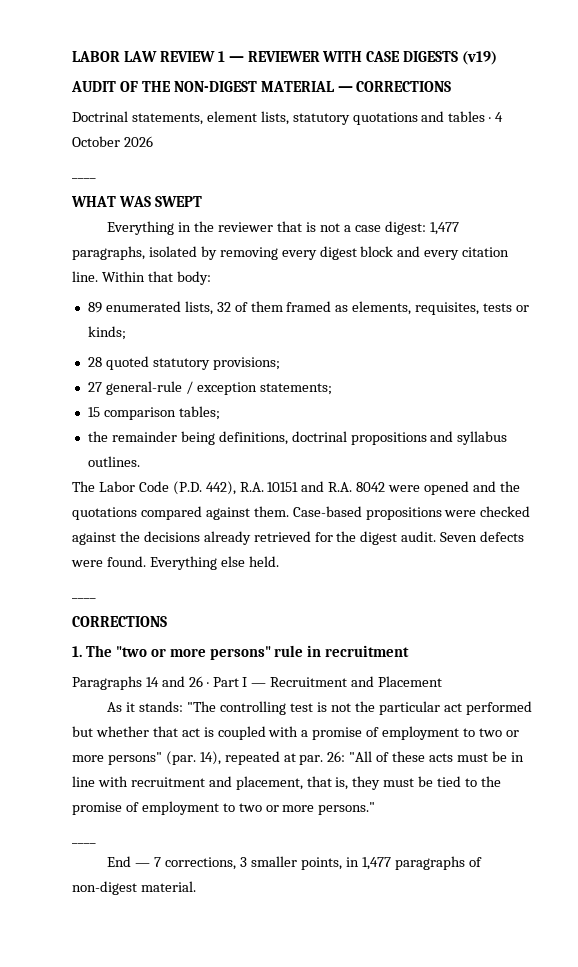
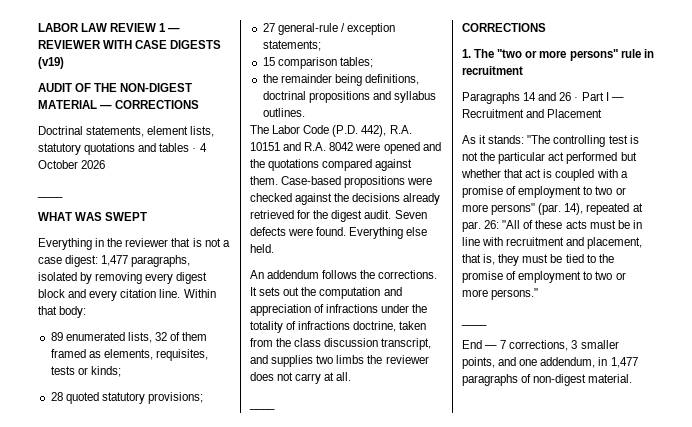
+ An addendum follows the corrections. It sets out the computation and appreciation of infractions under the totality of infractions doctrine, taken from the class discussion transcript, and supplies two limbs the reviewer does not carry at all.
- End — 7 corrections, 3 smaller points, in 1,477 paragraphs of non-digest material.
+ End — 7 corrections, 3 smaller points, and one addendum, in 1,477 paragraphs of non-digest material.

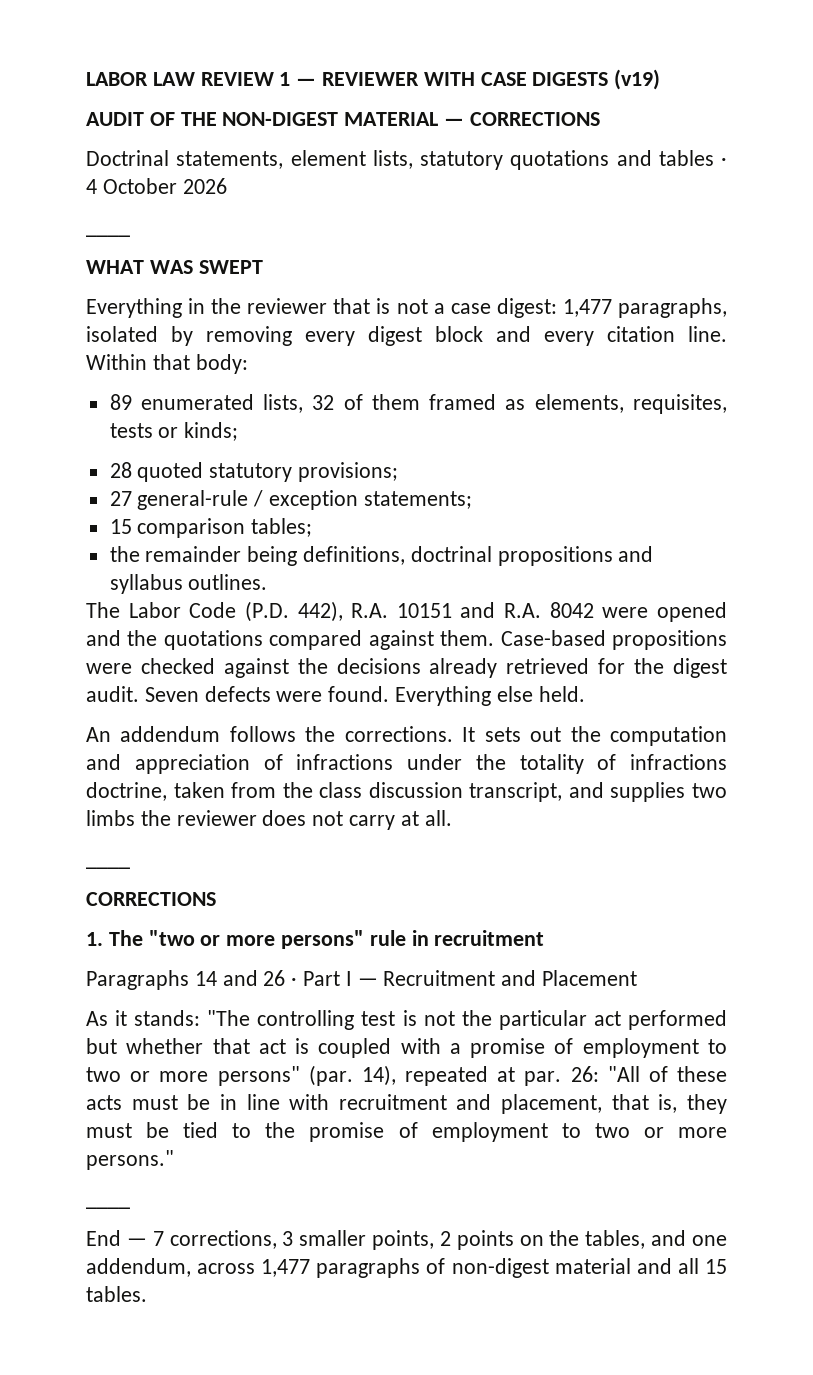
- End — 7 corrections, 3 smaller points, and one addendum, in 1,477 paragraphs of non-digest material.
+ End — 7 corrections, 3 smaller points, 2 points on the tables, and one addendum, across 1,477 paragraphs of non-digest material and all 15 tables.

